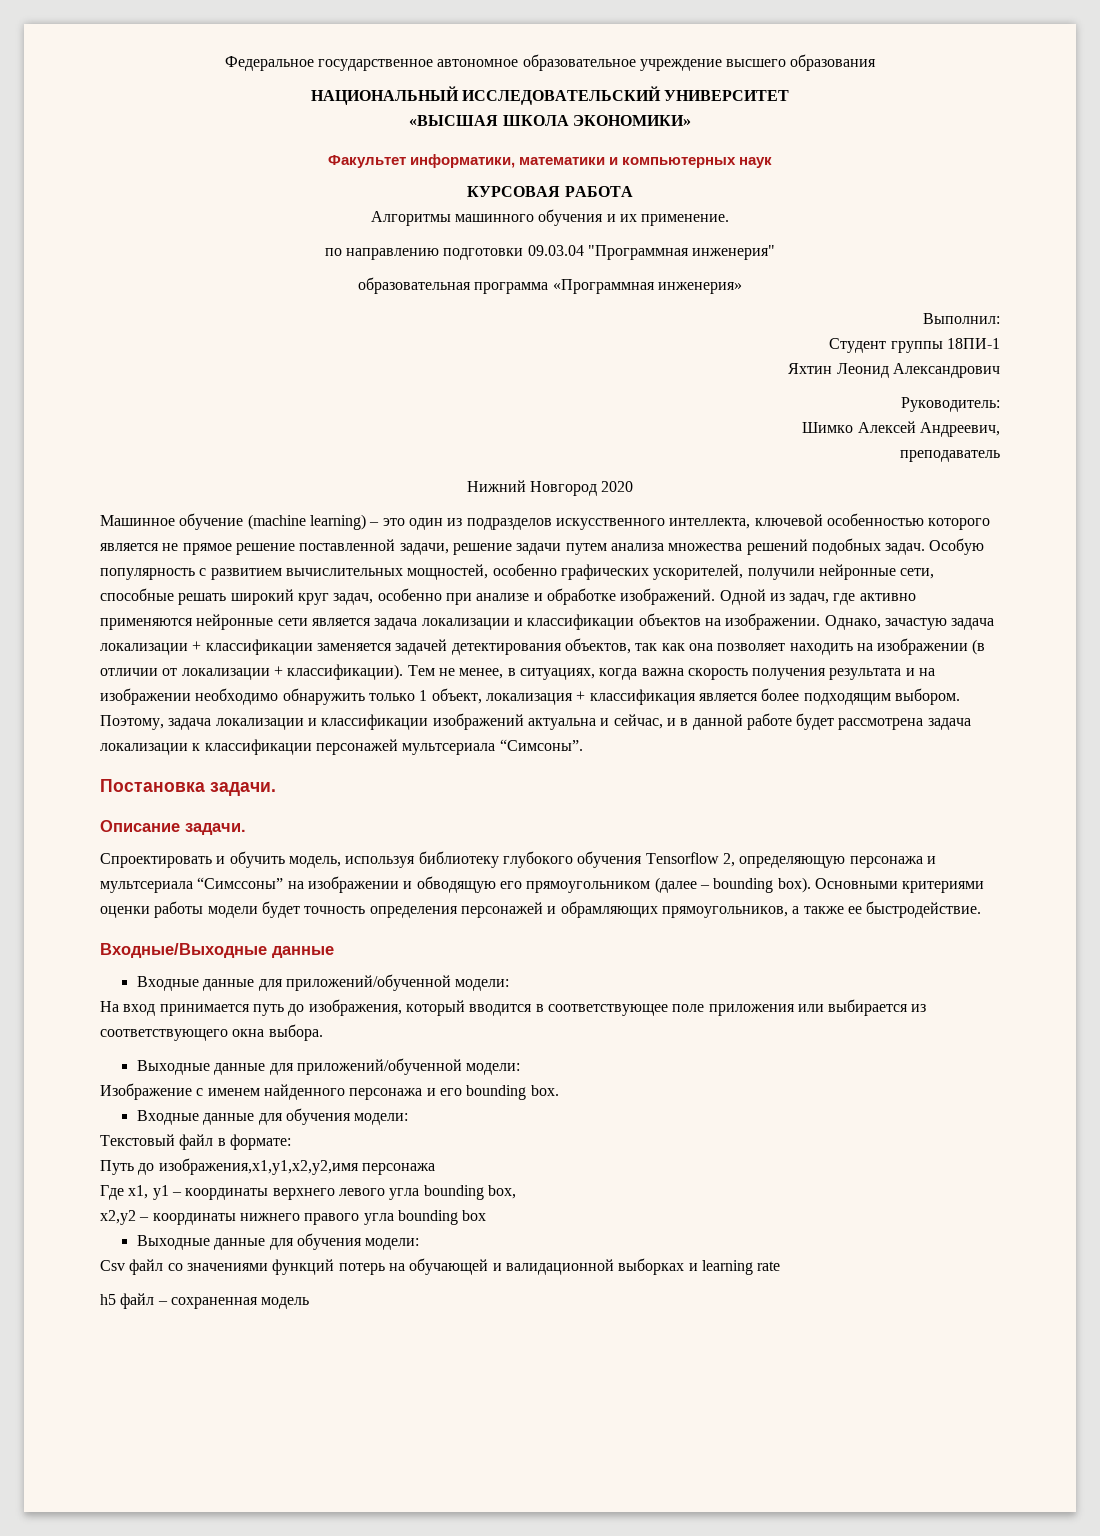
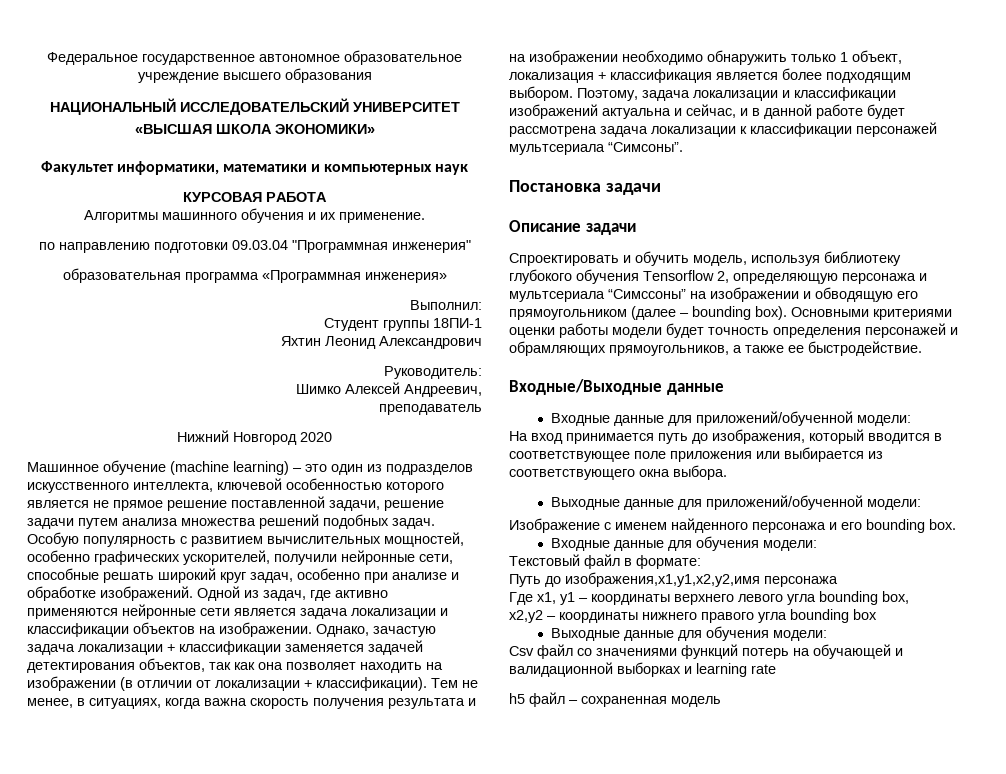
- Постановка задачи.
+ Постановка задачи
- Описание задачи.
+ Описание задачи

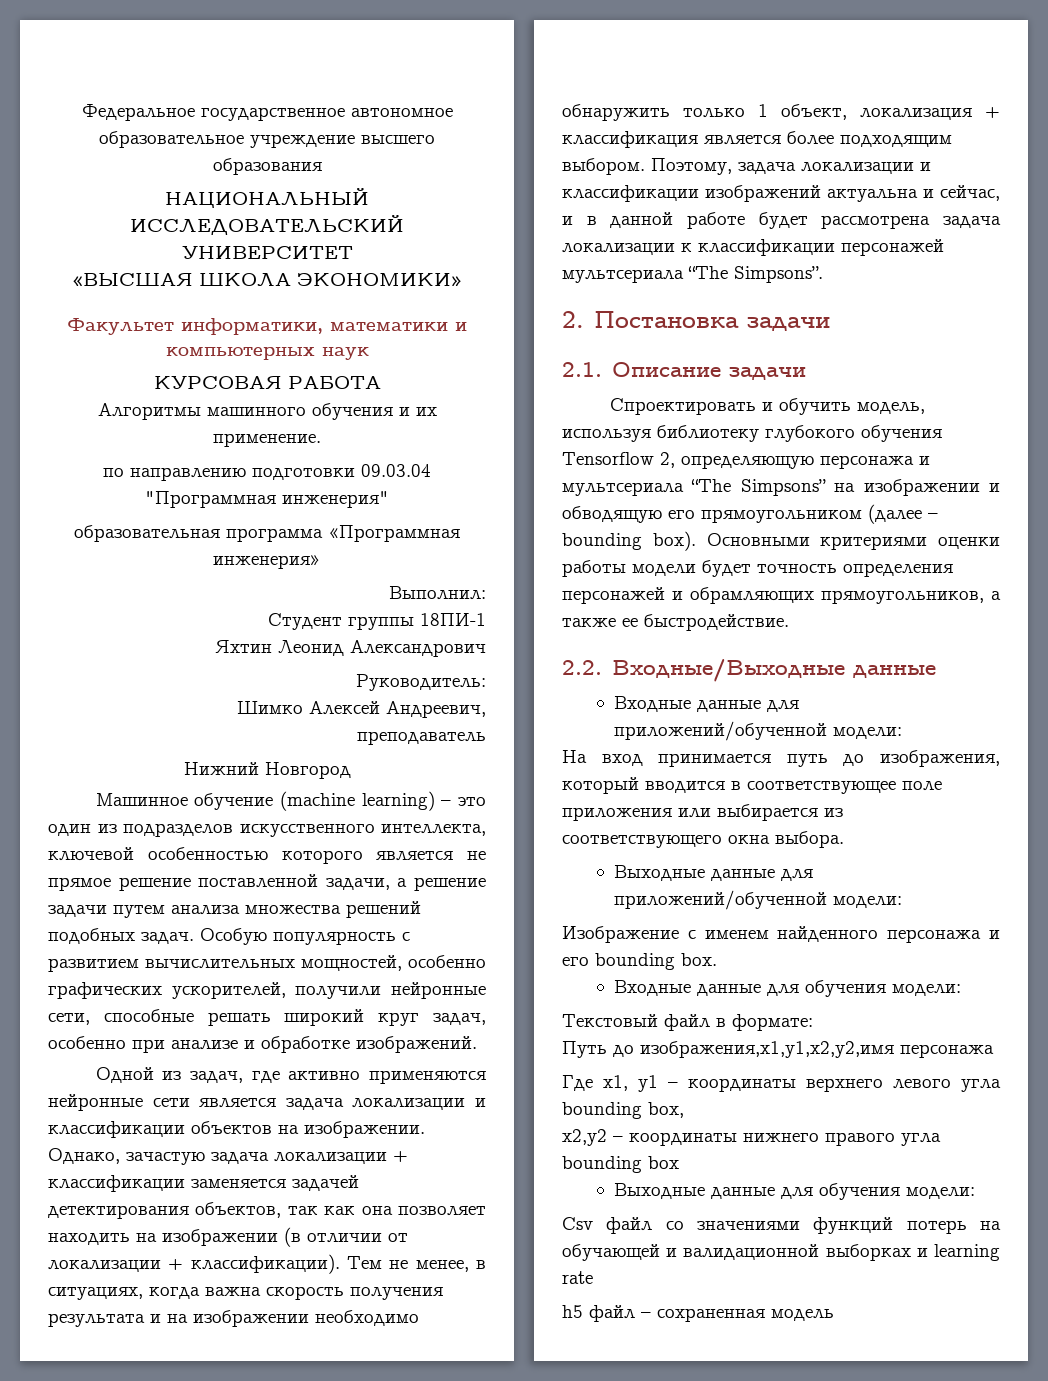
- Нижний Новгород 2020
+ Нижний Новгород
- Машинное обучение (machine learning) – это один из подразделов искусственного интеллекта, ключевой особенностью которого является не прямое решение поставленной задачи, решение задачи путем анализа множества решений подобных задач.
+ Машинное обучение (machine learning) – это один из подразделов искусственного интеллекта, ключевой особенностью которого является не прямое решение поставленной задачи, а решение задачи путем анализа множества решений подобных задач.
- Особую популярность с развитием вычислительных мощностей, особенно графических ускорителей, получили нейронные сети, способные решать широкий круг задач, особенно при анализе и обработке изображений. Одной из задач, где активно применяются нейронные сети является задача локализации и классификации объектов на изображении.
+ Особую популярность с развитием вычислительных мощностей, особенно графических ускорителей, получили нейронные сети, способные решать широкий круг задач, особенно при анализе и обработке изображений.
+ Одной из задач, где активно применяются нейронные сети является задача локализации и классификации объектов на изображении.
- Поэтому, задача локализации и классификации изображений актуальна и сейчас, и в данной работе будет рассмотрена задача локализации к классификации персонажей мультсериала “Симсоны”.
- Постановка задачи
+ Поэтому, задача локализации и классификации изображений актуальна и сейчас, и в данной работе будет рассмотрена задача локализации к классификации персонажей мультсериала “The Simpsons”.
+ 2. Постановка задачи
- Описание задачи
+ 2.1. Описание задачи
- Спроектировать и обучить модель, используя библиотеку глубокого обучения Tensorflow 2, определяющую персонажа и мультсериала “Симссоны” на изображении и обводящую его прямоугольником (далее – bounding box).
+ Спроектировать и обучить модель, используя библиотеку глубокого обучения Tensorflow 2, определяющую персонажа и мультсериала “The Simpsons” на изображении и обводящую его прямоугольником (далее – bounding box).
- Входные/Выходные данные
+ 2.2. Входные/Выходные данные

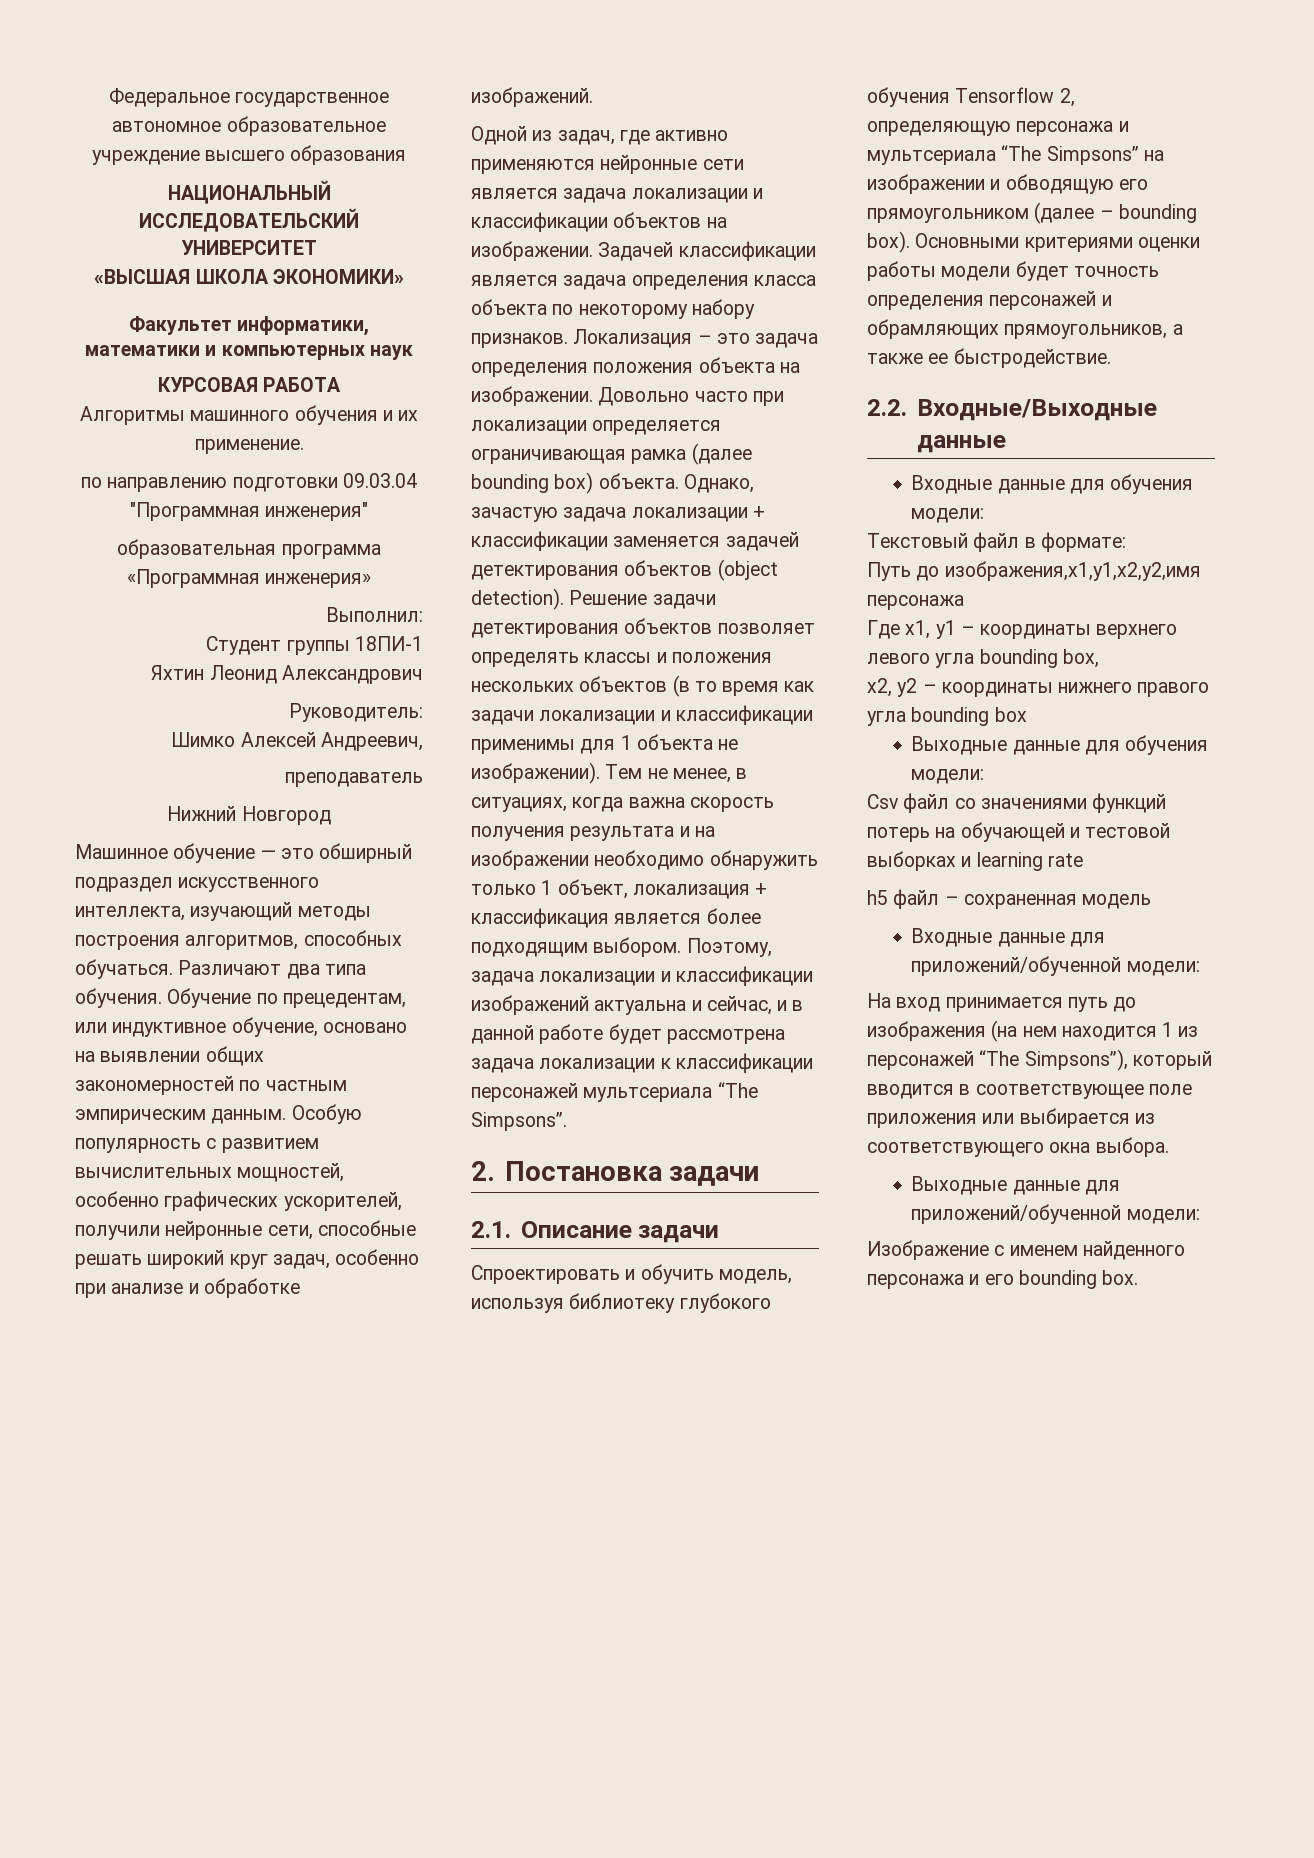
- Машинное обучение (machine learning) – это один из подразделов искусственного интеллекта, ключевой особенностью которого является не прямое решение поставленной задачи, а решение задачи путем анализа множества решений подобных задач.
+ Машинное обучение — это обширный подраздел искусственного интеллекта, изучающий методы построения алгоритмов, способных обучаться. Различают два типа обучения. Обучение по прецедентам, или индуктивное обучение, основано на выявлении общих закономерностей по частным эмпирическим данным.
+ Задачей классификации является задача определения класса объекта по некоторому набору признаков. Локализация – это задача определения положения объекта на изображении. Довольно часто при локализации определяется ограничивающая рамка (далее bounding box) объекта.
- Однако, зачастую задача локализации + классификации заменяется задачей детектирования объектов, так как она позволяет находить на изображении (в отличии от локализации + классификации).
+ Однако, зачастую задача локализации + классификации заменяется задачей детектирования объектов (object detection). Решение задачи детектирования объектов позволяет определять классы и положения нескольких объектов (в то время как задачи локализации и классификации применимы для 1 объекта не изображении).
+ Входные данные для обучения модели:
+ Текстовый файл в формате:
+ Путь до изображения,x1,y1,x2,y2,имя персонажа
+ Где x1, y1 – координаты верхнего левого угла bounding box,
+ x2, y2 – координаты нижнего правого угла bounding box
+ Выходные данные для обучения модели:
+ Csv файл со значениями функций потерь на обучающей и тестовой выборках и learning rate
+ h5 файл – сохраненная модель
- На вход принимается путь до изображения, который вводится в соответствующее поле приложения или выбирается из соответствующего окна выбора.
+ На вход принимается путь до изображения (на нем находится 1 из персонажей “The Simpsons”), который вводится в соответствующее поле приложения или выбирается из соответствующего окна выбора.
- Входные данные для обучения модели:
- Текстовый файл в формате:
- Путь до изображения,x1,y1,x2,y2,имя персонажа
- Где x1, y1 – координаты верхнего левого угла bounding box,
- x2,y2 – координаты нижнего правого угла bounding box
- Выходные данные для обучения модели:
- Csv файл со значениями функций потерь на обучающей и валидационной выборках и learning rate
- h5 файл – сохраненная модель

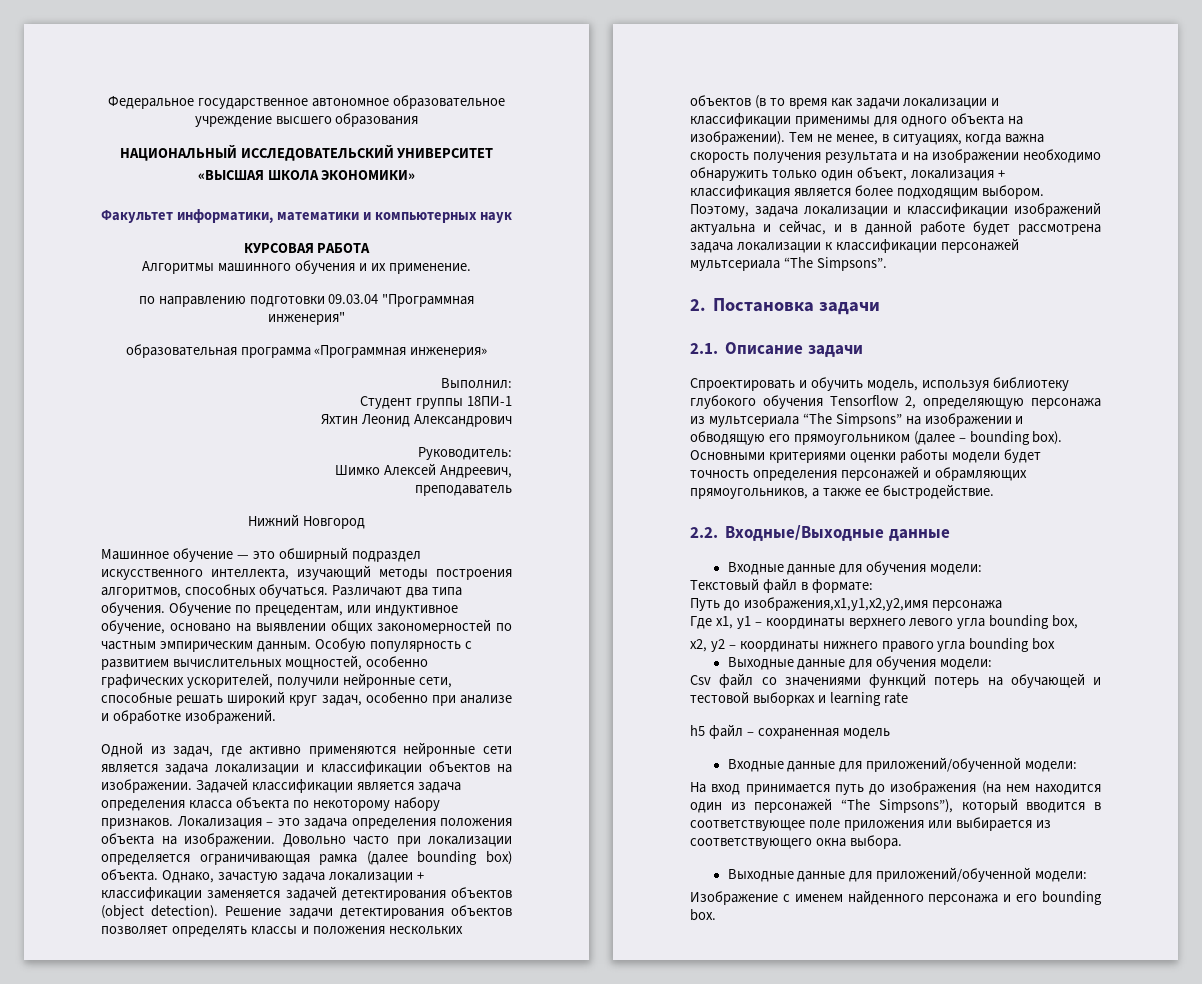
- Решение задачи детектирования объектов позволяет определять классы и положения нескольких объектов (в то время как задачи локализации и классификации применимы для 1 объекта не изображении).
+ Решение задачи детектирования объектов позволяет определять классы и положения нескольких объектов (в то время как задачи локализации и классификации применимы для одного объекта на изображении).
- Тем не менее, в ситуациях, когда важна скорость получения результата и на изображении необходимо обнаружить только 1 объект, локализация + классификация является более подходящим выбором.
+ Тем не менее, в ситуациях, когда важна скорость получения результата и на изображении необходимо обнаружить только один объект, локализация + классификация является более подходящим выбором.
- Спроектировать и обучить модель, используя библиотеку глубокого обучения Tensorflow 2, определяющую персонажа и мультсериала “The Simpsons” на изображении и обводящую его прямоугольником (далее – bounding box).
+ Спроектировать и обучить модель, используя библиотеку глубокого обучения Tensorflow 2, определяющую персонажа из мультсериала “The Simpsons” на изображении и обводящую его прямоугольником (далее – bounding box).
- На вход принимается путь до изображения (на нем находится 1 из персонажей “The Simpsons”), который вводится в соответствующее поле приложения или выбирается из соответствующего окна выбора.
+ На вход принимается путь до изображения (на нем находится один из персонажей “The Simpsons”), который вводится в соответствующее поле приложения или выбирается из соответствующего окна выбора.

